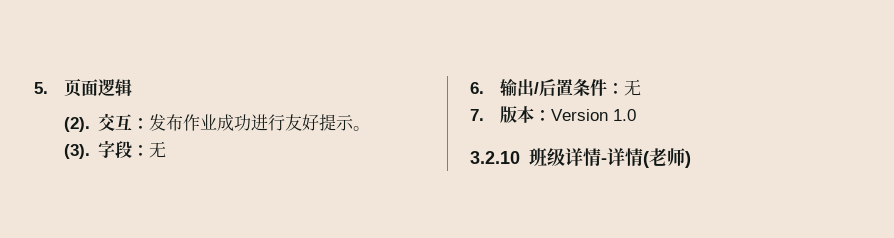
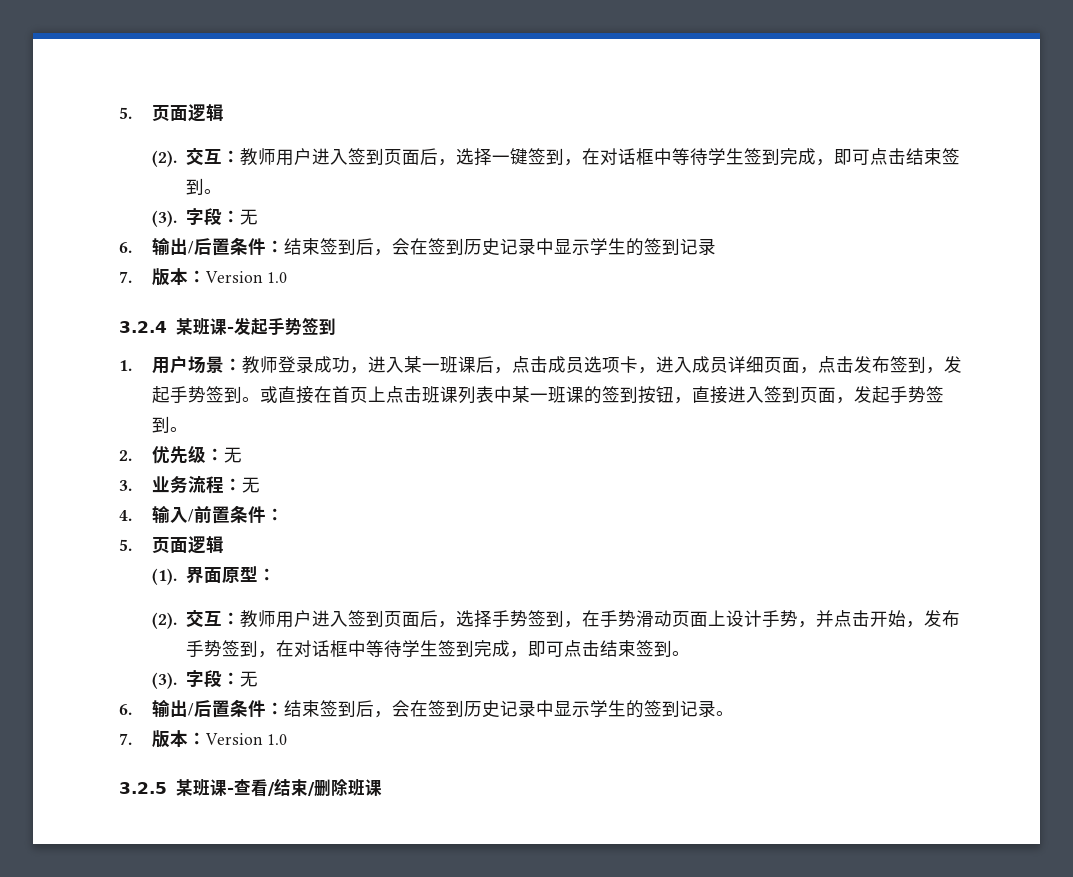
- 交互：发布作业成功进行友好提示。
+ 交互：教师用户进入签到页面后，选择一键签到，在对话框中等待学生签到完成，即可点击结束签到。
  (3).字段：无
- 6.输出/后置条件：无
+ 6.输出/后置条件：结束签到后，会在签到历史记录中显示学生的签到记录
  7.版本：Version 1.0
- 3.2.10班级详情-详情(老师)
+ 3.2.4某班课-发起手势签到
+ 1.用户场景：教师登录成功，进入某一班课后，点击成员选项卡，进入成员详细页面，点击发布签到，发起手势签到。或直接在首页上点击班课列表中某一班课的签到按钮，直接进入签到页面，发起手势签到。
+ 2.优先级：无
+ 3.业务流程：无
+ 4.输入/前置条件：
+ 5.页面逻辑
+ (1).界面原型：
+ (2).交互：教师用户进入签到页面后，选择手势签到，在手势滑动页面上设计手势，并点击开始，发布手势签到，在对话框中等待学生签到完成，即可点击结束签到。
+ (3).字段：无
+ 6.输出/后置条件：结束签到后，会在签到历史记录中显示学生的签到记录。
+ 7.版本：Version 1.0
+ 3.2.5某班课-查看/结束/删除班课

